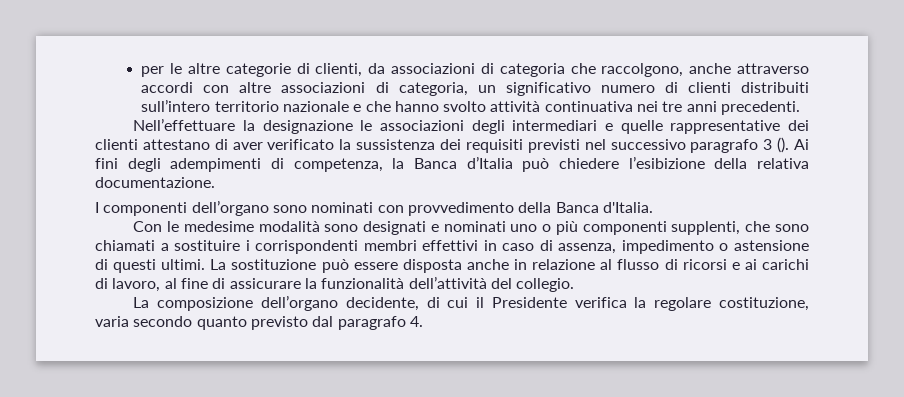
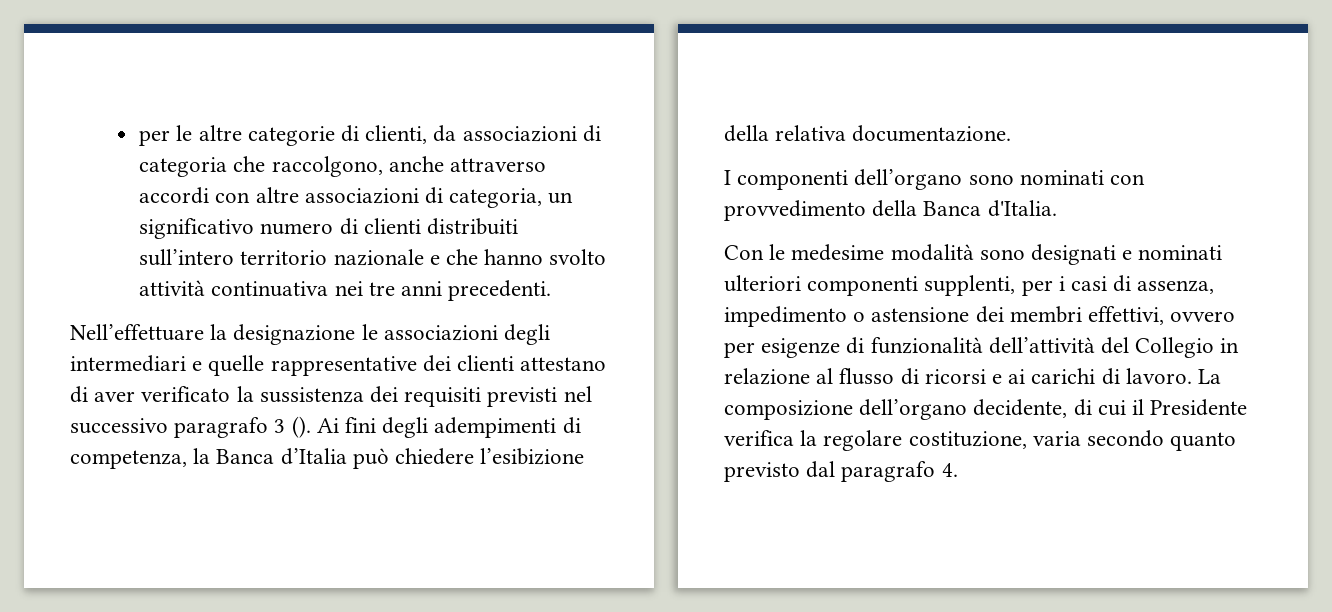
- Con le medesime modalità sono designati e nominati uno o più componenti supplenti, che sono chiamati a sostituire i corrispondenti membri effettivi in caso di assenza, impedimento o astensione di questi ultimi. La sostituzione può essere disposta anche in relazione al flusso di ricorsi e ai carichi di lavoro, al fine di assicurare la funzionalità dell’attività del collegio.
- La composizione dell’organo decidente, di cui il Presidente verifica la regolare costituzione, varia secondo quanto previsto dal paragrafo 4.
+ Con le medesime modalità sono designati e nominati ulteriori componenti supplenti, per i casi di assenza, impedimento o astensione dei membri effettivi, ovvero per esigenze di funzionalità dell’attività del Collegio in relazione al flusso di ricorsi e ai carichi di lavoro. La composizione dell’organo decidente, di cui il Presidente verifica la regolare costituzione, varia secondo quanto previsto dal paragrafo 4.

